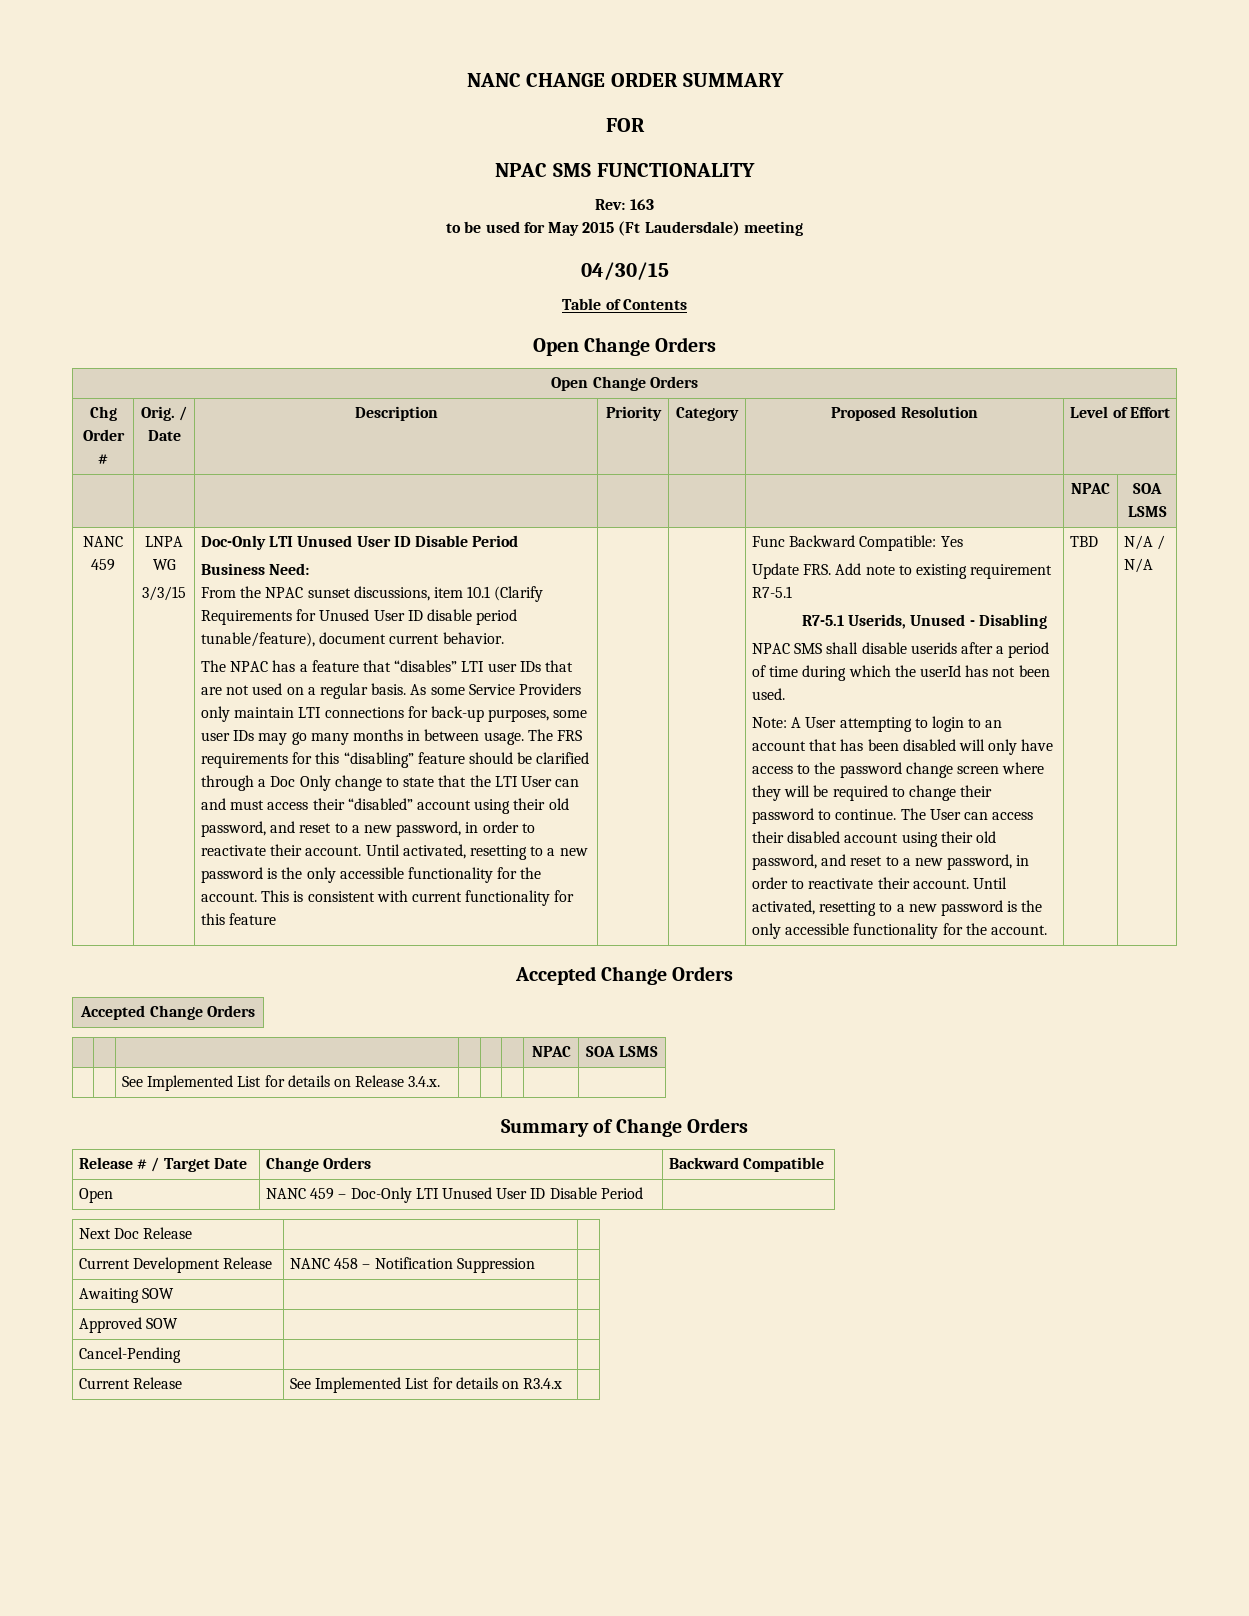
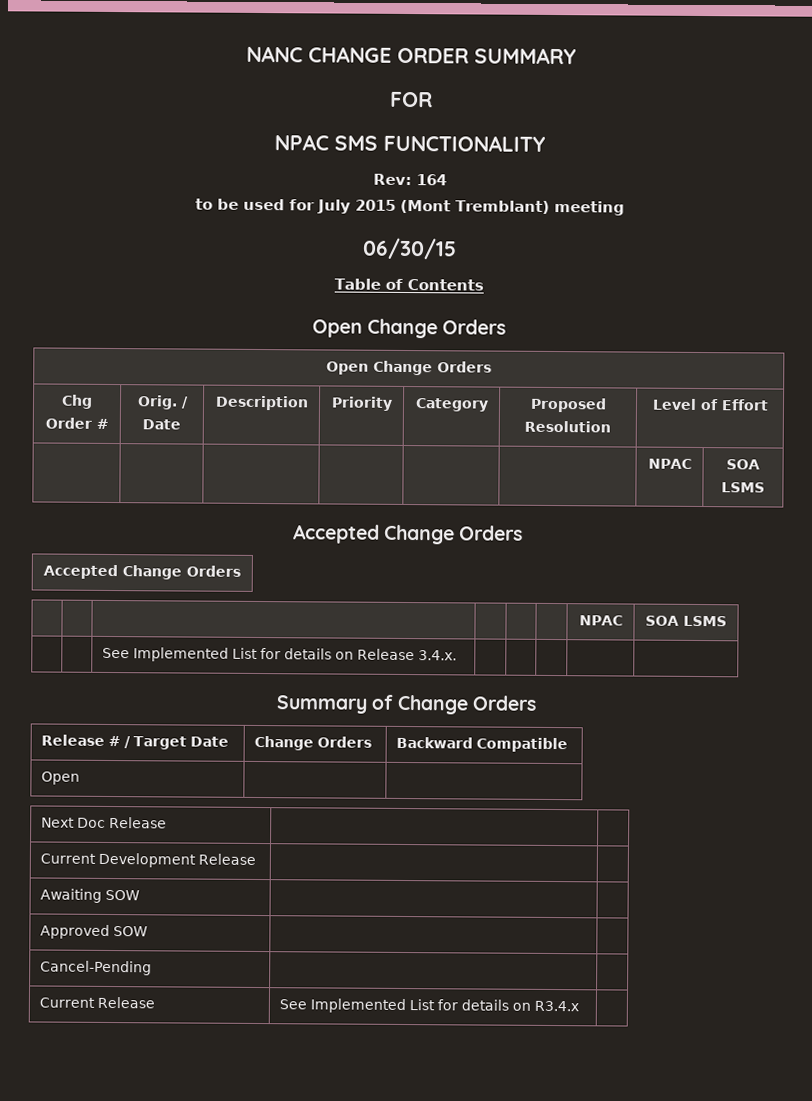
- Rev: 163
+ Rev: 164
- to be used for May 2015 (Ft Laudersdale) meeting
+ to be used for July 2015 (Mont Tremblant) meeting
- 04/30/15
+ 06/30/15
- NANC 459 | LNPA WG
- 3/3/15 | Doc-Only LTI Unused User ID Disable Period
- Business Need:
- From the NPAC sunset discussions, item 10.1 (Clarify Requirements for Unused User ID disable period tunable/feature), document current behavior.
- The NPAC has a feature that “disables” LTI user IDs that are not used on a regular basis. As some Service Providers only maintain LTI connections for back-up purposes, some user IDs may go many months in between usage. The FRS requirements for this “disabling” feature should be clarified through a Doc Only change to state that the LTI User can and must access their “disabled” account using their old password, and reset to a new password, in order to reactivate their account. Until activated, resetting to a new password is the only accessible functionality for the account. This is consistent with current functionality for this feature | | | Func Backward Compatible: Yes
- Update FRS. Add note to existing requirement R7-5.1
- R7-5.1 Userids, Unused - Disabling
- NPAC SMS shall disable userids after a period of time during which the userId has not been used.
- Note: A User attempting to login to an account that has been disabled will only have access to the password change screen where they will be required to change their password to continue. The User can access their disabled account using their old password, and reset to a new password, in order to reactivate their account. Until activated, resetting to a new password is the only accessible functionality for the account. | TBD | N/A / N/A
- Open | NANC 459 – Doc-Only LTI Unused User ID Disable Period |
+ Open | |
- Current Development Release | NANC 458 – Notification Suppression |
+ Current Development Release | |

